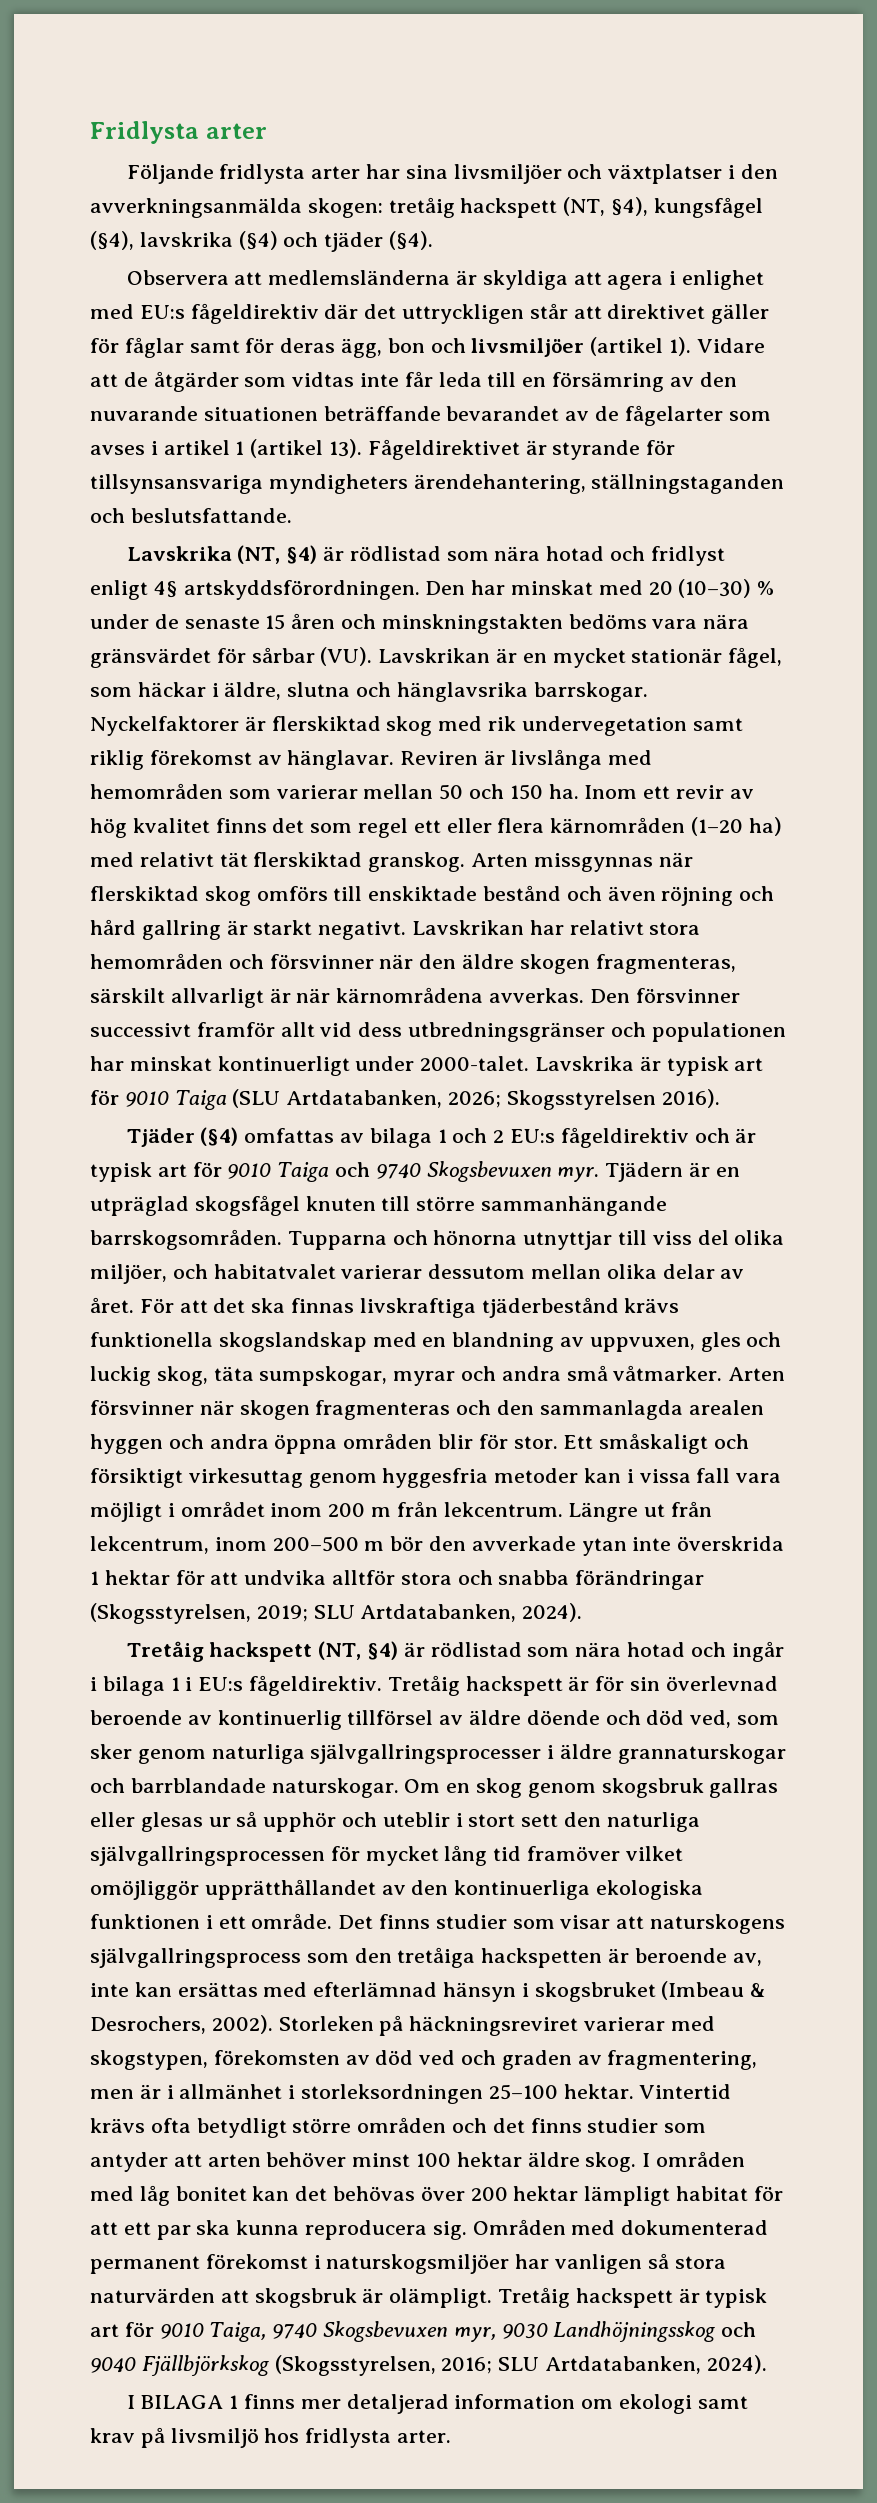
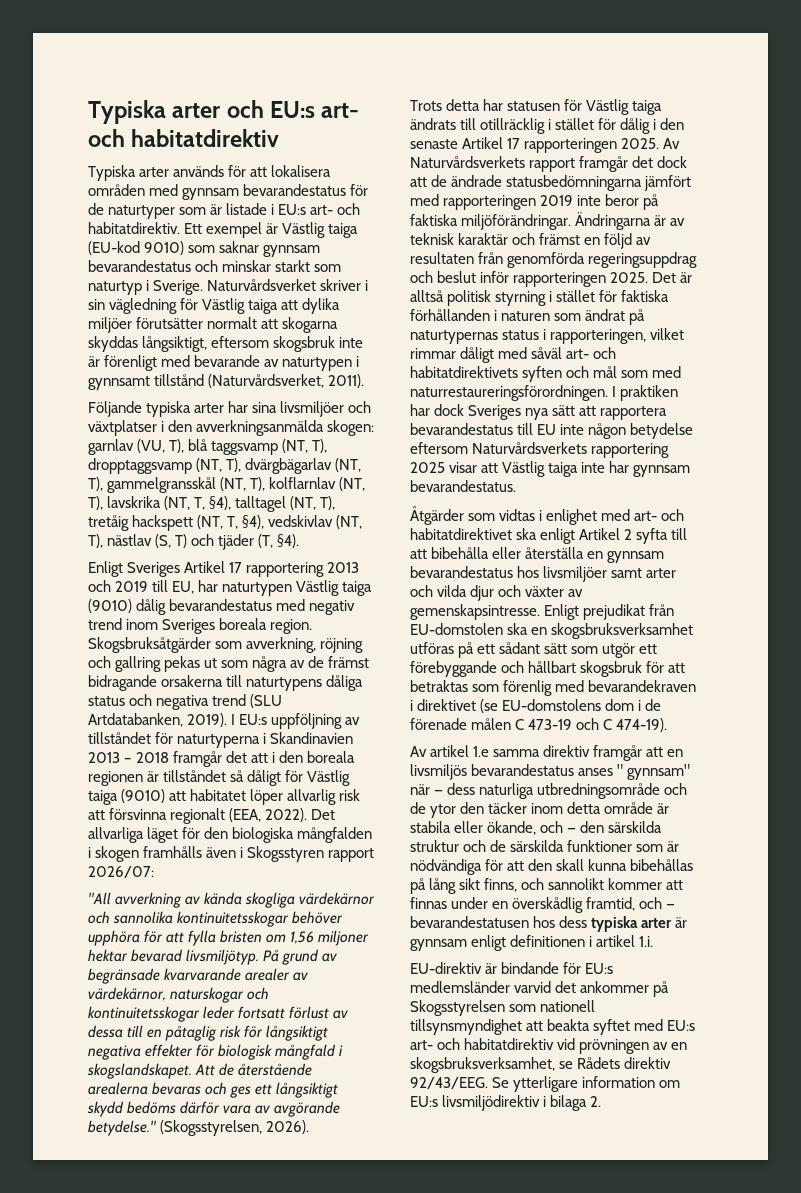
- Fridlysta arter
+ Typiska arter och EU:s art- och habitatdirektiv
+ Typiska arter används för att lokalisera områden med gynnsam bevarandestatus för de naturtyper som är listade i EU:s art- och habitatdirektiv. Ett exempel är Västlig taiga (EU-kod 9010) som saknar gynnsam bevarandestatus och minskar starkt som naturtyp i Sverige. Naturvårdsverket skriver i sin vägledning för Västlig taiga att dylika miljöer förutsätter normalt att skogarna skyddas långsiktigt, eftersom skogsbruk inte är förenligt med bevarande av naturtypen i gynnsamt tillstånd (Naturvårdsverket, 2011).
- Följande fridlysta arter har sina livsmiljöer och växtplatser i den avverkningsanmälda skogen: tretåig hackspett (NT, §4), kungsfågel (§4), lavskrika (§4) och tjäder (§4).
- Observera att medlemsländerna är skyldiga att agera i enlighet med EU:s fågeldirektiv där det uttryckligen står att direktivet gäller för fåglar samt för deras ägg, bon och livsmiljöer (artikel 1). Vidare att de åtgärder som vidtas inte får leda till en försämring av den nuvarande situationen beträffande bevarandet av de fågelarter som avses i artikel 1 (artikel 13). Fågeldirektivet är styrande för tillsynsansvariga myndigheters ärendehantering, ställningstaganden och beslutsfattande.
- Lavskrika (NT, §4) är rödlistad som nära hotad och fridlyst enligt 4§ artskyddsförordningen. Den har minskat med 20 (10–30) % under de senaste 15 åren och minskningstakten bedöms vara nära gränsvärdet för sårbar (VU). Lavskrikan är en mycket stationär fågel, som häckar i äldre, slutna och hänglavsrika barrskogar. Nyckelfaktorer är flerskiktad skog med rik undervegetation samt riklig förekomst av hänglavar. Reviren är livslånga med hemområden som varierar mellan 50 och 150 ha. Inom ett revir av hög kvalitet finns det som regel ett eller flera kärnområden (1–20 ha) med relativt tät flerskiktad granskog. Arten missgynnas när flerskiktad skog omförs till enskiktade bestånd och även röjning och hård gallring är starkt negativt. Lavskrikan har relativt stora hemområden och försvinner när den äldre skogen fragmenteras, särskilt allvarligt är när kärnområdena avverkas. Den försvinner successivt framför allt vid dess utbredningsgränser och populationen har minskat kontinuerligt under 2000-talet. Lavskrika är typisk art för 9010 Taiga (SLU Artdatabanken, 2026; Skogsstyrelsen 2016).
- Tjäder (§4) omfattas av bilaga 1 och 2 EU:s fågeldirektiv och är typisk art för 9010 Taiga och 9740 Skogsbevuxen myr. Tjädern är en utpräglad skogsfågel knuten till större sammanhängande barrskogsområden. Tupparna och hönorna utnyttjar till viss del olika miljöer, och habitatvalet varierar dessutom mellan olika delar av året. För att det ska finnas livskraftiga tjäderbestånd krävs funktionella skogslandskap med en blandning av uppvuxen, gles och luckig skog, täta sumpskogar, myrar och andra små våtmarker. Arten försvinner när skogen fragmenteras och den sammanlagda arealen hyggen och andra öppna områden blir för stor. Ett småskaligt och försiktigt virkesuttag genom hyggesfria metoder kan i vissa fall vara möjligt i området inom 200 m från lekcentrum. Längre ut från lekcentrum, inom 200–500 m bör den avverkade ytan inte överskrida 1 hektar för att undvika alltför stora och snabba förändringar (Skogsstyrelsen, 2019; SLU Artdatabanken, 2024).
- Tretåig hackspett (NT, §4) är rödlistad som nära hotad och ingår i bilaga 1 i EU:s fågeldirektiv. Tretåig hackspett är för sin överlevnad beroende av kontinuerlig tillförsel av äldre döende och död ved, som sker genom naturliga självgallringsprocesser i äldre grannaturskogar och barrblandade naturskogar. Om en skog genom skogsbruk gallras eller glesas ur så upphör och uteblir i stort sett den naturliga självgallringsprocessen för mycket lång tid framöver vilket omöjliggör upprätthållandet av den kontinuerliga ekologiska funktionen i ett område. Det finns studier som visar att naturskogens självgallringsprocess som den tretåiga hackspetten är beroende av, inte kan ersättas med efterlämnad hänsyn i skogsbruket (Imbeau & Desrochers, 2002). Storleken på häckningsreviret varierar med skogstypen, förekomsten av död ved och graden av fragmentering, men är i allmänhet i storleksordningen 25–100 hektar. Vintertid krävs ofta betydligt större områden och det finns studier som antyder att arten behöver minst 100 hektar äldre skog. I områden med låg bonitet kan det behövas över 200 hektar lämpligt habitat för att ett par ska kunna reproducera sig. Områden med dokumenterad permanent förekomst i naturskogsmiljöer har vanligen så stora naturvärden att skogsbruk är olämpligt. Tretåig hackspett är typisk art för 9010 Taiga, 9740 Skogsbevuxen myr, 9030 Landhöjningsskog och 9040 Fjällbjörkskog (Skogsstyrelsen, 2016; SLU Artdatabanken, 2024).
- I BILAGA 1 finns mer detaljerad information om ekologi samt krav på livsmiljö hos fridlysta arter.
+ Följande typiska arter har sina livsmiljöer och växtplatser i den avverkningsanmälda skogen: garnlav (VU, T), blå taggsvamp (NT, T), dropptaggsvamp (NT, T), dvärgbägarlav (NT, T), gammelgransskål (NT, T), kolflarnlav (NT, T), lavskrika (NT, T, §4), talltagel (NT, T), tretåig hackspett (NT, T, §4), vedskivlav (NT, T), nästlav (S, T) och tjäder (T, §4).
+ Enligt Sveriges Artikel 17 rapportering 2013 och 2019 till EU, har naturtypen Västlig taiga (9010) dålig bevarandestatus med negativ trend inom Sveriges boreala region. Skogsbruksåtgärder som avverkning, röjning och gallring pekas ut som några av de främst bidragande orsakerna till naturtypens dåliga status och negativa trend (SLU Artdatabanken, 2019). I EU:s uppföljning av tillståndet för naturtyperna i Skandinavien 2013 – 2018 framgår det att i den boreala regionen är tillståndet så dåligt för Västlig taiga (9010) att habitatet löper allvarlig risk att försvinna regionalt (EEA, 2022). Det allvarliga läget för den biologiska mångfalden i skogen framhålls även i Skogsstyren rapport 2026/07:
+ "All avverkning av kända skogliga värdekärnor och sannolika kontinuitetsskogar behöver upphöra för att fylla bristen om 1,56 miljoner hektar bevarad livsmiljötyp. På grund av begränsade kvarvarande arealer av värdekärnor, naturskogar och kontinuitetsskogar leder fortsatt förlust av dessa till en påtaglig risk för långsiktigt negativa effekter för biologisk mångfald i skogslandskapet. Att de återstående arealerna bevaras och ges ett långsiktigt skydd bedöms därför vara av avgörande betydelse." (Skogsstyrelsen, 2026).
+ Trots detta har statusen för Västlig taiga ändrats till otillräcklig i stället för dålig i den senaste Artikel 17 rapporteringen 2025. Av Naturvårdsverkets rapport framgår det dock att de ändrade statusbedömningarna jämfört med rapporteringen 2019 inte beror på faktiska miljöförändringar. Ändringarna är av teknisk karaktär och främst en följd av resultaten från genomförda regeringsuppdrag och beslut inför rapporteringen 2025. Det är alltså politisk styrning i stället för faktiska förhållanden i naturen som ändrat på naturtypernas status i rapporteringen, vilket rimmar dåligt med såväl art- och habitatdirektivets syften och mål som med naturrestaureringsförordningen. I praktiken har dock Sveriges nya sätt att rapportera bevarandestatus till EU inte någon betydelse eftersom Naturvårdsverkets rapportering 2025 visar att Västlig taiga inte har gynnsam bevarandestatus.
+ Åtgärder som vidtas i enlighet med art- och habitatdirektivet ska enligt Artikel 2 syfta till att bibehålla eller återställa en gynnsam bevarandestatus hos livsmiljöer samt arter och vilda djur och växter av gemenskapsintresse. Enligt prejudikat från EU-domstolen ska en skogsbruksverksamhet utföras på ett sådant sätt som utgör ett förebyggande och hållbart skogsbruk för att betraktas som förenlig med bevarandekraven i direktivet (se EU-domstolens dom i de förenade målen C 473-19 och C 474-19).
+ Av artikel 1.e samma direktiv framgår att en livsmiljös bevarandestatus anses " gynnsam" när — dess naturliga utbredningsområde och de ytor den täcker inom detta område är stabila eller ökande, och — den särskilda struktur och de särskilda funktioner som är nödvändiga för att den skall kunna bibehållas på lång sikt finns, och sannolikt kommer att finnas under en överskådlig framtid, och — bevarandestatusen hos dess typiska arter är gynnsam enligt definitionen i artikel 1.i.
+ EU-direktiv är bindande för EU:s medlemsländer varvid det ankommer på Skogsstyrelsen som nationell tillsynsmyndighet att beakta syftet med EU:s art- och habitatdirektiv vid prövningen av en skogsbruksverksamhet, se Rådets direktiv 92/43/EEG. Se ytterligare information om EU:s livsmiljödirektiv i bilaga 2.

